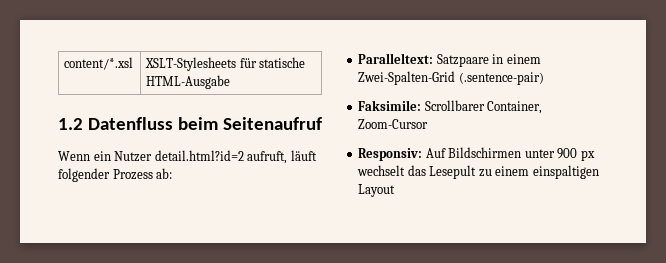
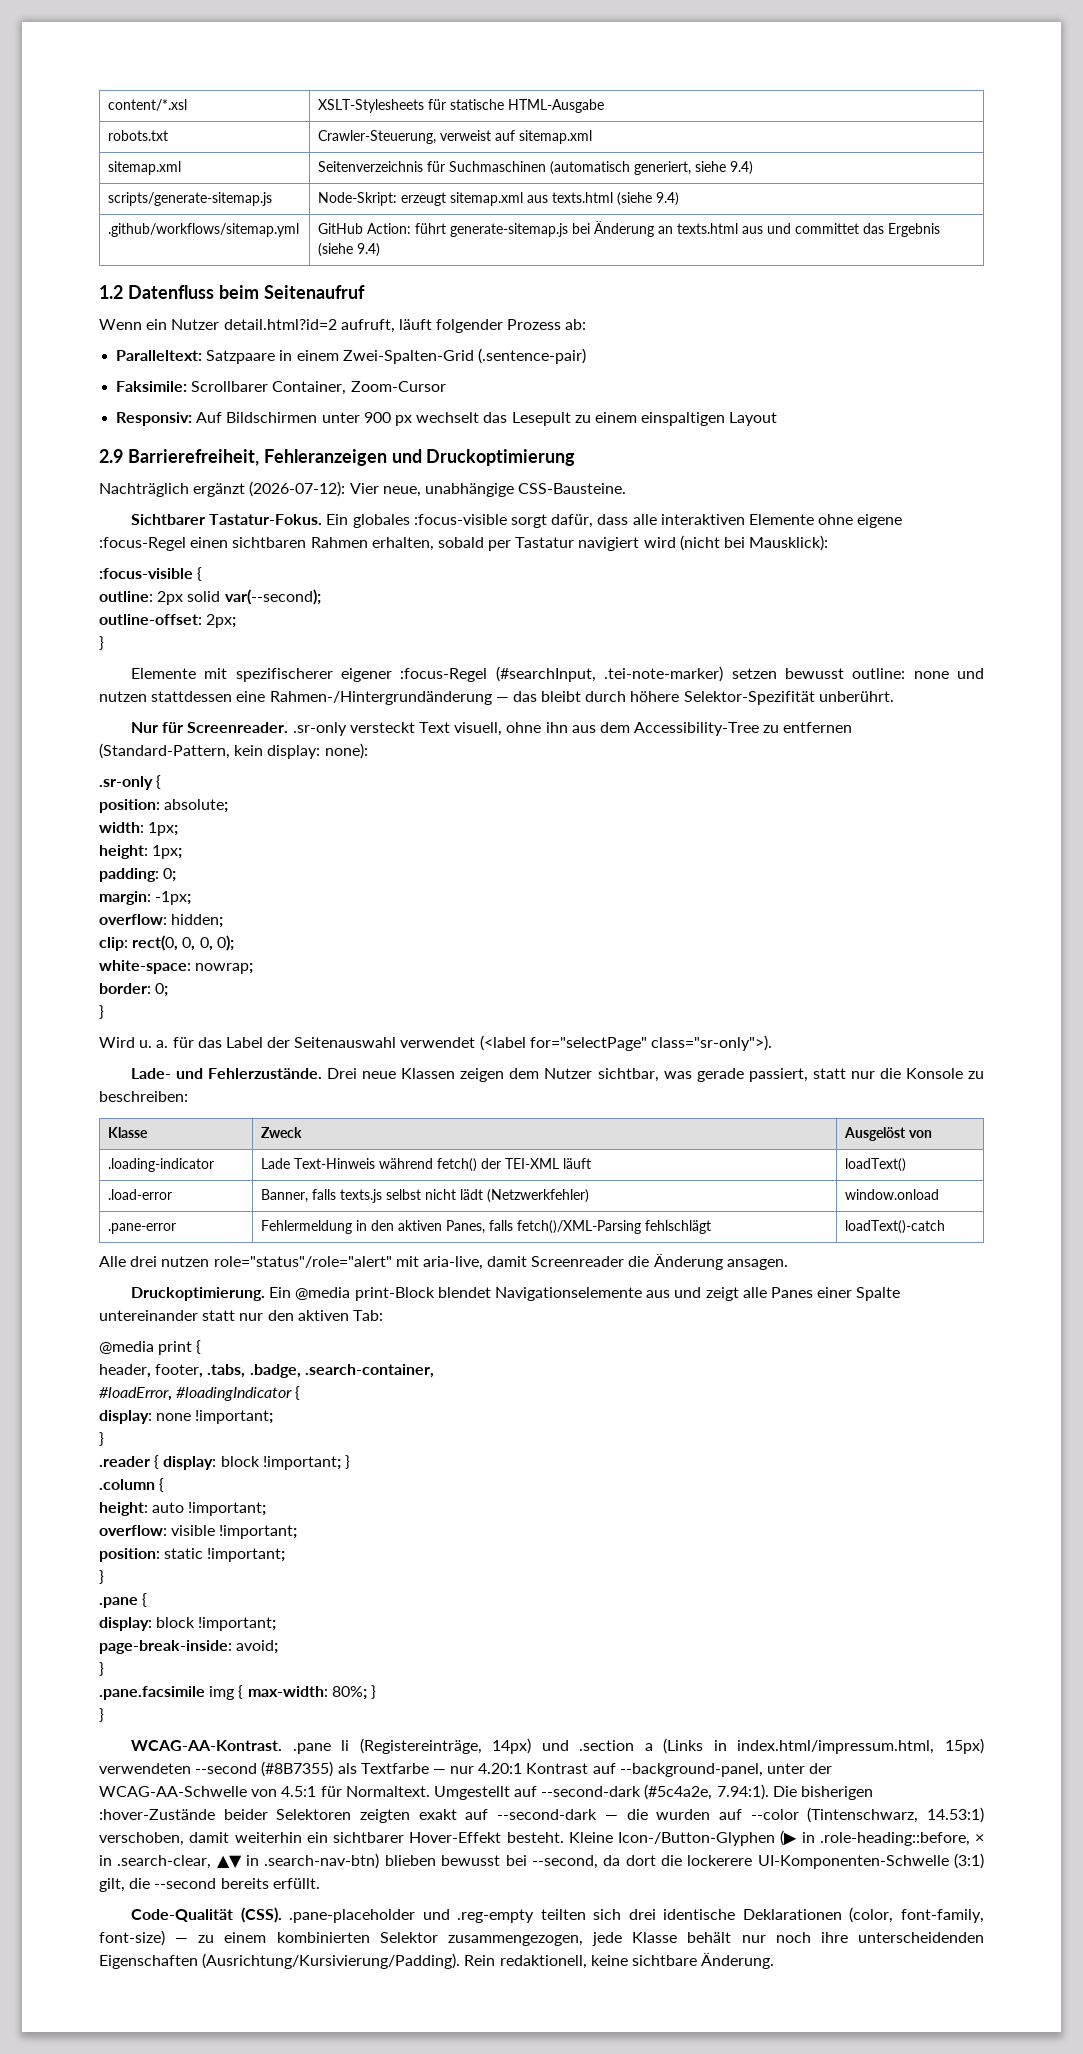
+ robots.txt | Crawler-Steuerung, verweist auf sitemap.xml
+ sitemap.xml | Seitenverzeichnis für Suchmaschinen (automatisch generiert, siehe 9.4)
+ scripts/generate-sitemap.js | Node-Skript: erzeugt sitemap.xml aus texts.html (siehe 9.4)
+ .github/workflows/sitemap.yml | GitHub Action: führt generate-sitemap.js bei Änderung an texts.html aus und committet das Ergebnis (siehe 9.4)
+ 2.9 Barrierefreiheit, Fehleranzeigen und Druckoptimierung
+ Nachträglich ergänzt (2026-07-12): Vier neue, unabhängige CSS-Bausteine.
+ Sichtbarer Tastatur-Fokus. Ein globales :focus-visible sorgt dafür, dass alle interaktiven Elemente ohne eigene :focus-Regel einen sichtbaren Rahmen erhalten, sobald per Tastatur navigiert wird (nicht bei Mausklick):
+ :focus-visible {
+ outline: 2px solid var(--second);
+ outline-offset: 2px;
+ }
+ Elemente mit spezifischerer eigener :focus-Regel (#searchInput, .tei-note-marker) setzen bewusst outline: none und nutzen stattdessen eine Rahmen-/Hintergrundänderung — das bleibt durch höhere Selektor-Spezifität unberührt.
+ Nur für Screenreader. .sr-only versteckt Text visuell, ohne ihn aus dem Accessibility-Tree zu entfernen (Standard-Pattern, kein display: none):
+ .sr-only {
+ position: absolute;
+ width: 1px;
+ height: 1px;
+ padding: 0;
+ margin: -1px;
+ overflow: hidden;
+ clip: rect(0, 0, 0, 0);
+ white-space: nowrap;
+ border: 0;
+ }
+ Wird u. a. für das Label der Seitenauswahl verwendet (<label for="selectPage" class="sr-only">).
+ Lade- und Fehlerzustände. Drei neue Klassen zeigen dem Nutzer sichtbar, was gerade passiert, statt nur die Konsole zu beschreiben:
+ Klasse | Zweck | Ausgelöst von
+ .loading-indicator | Lade Text-Hinweis während fetch() der TEI-XML läuft | loadText()
+ .load-error | Banner, falls texts.js selbst nicht lädt (Netzwerkfehler) | window.onload
+ .pane-error | Fehlermeldung in den aktiven Panes, falls fetch()/XML-Parsing fehlschlägt | loadText()-catch
+ Alle drei nutzen role="status"/role="alert" mit aria-live, damit Screenreader die Änderung ansagen.
+ Druckoptimierung. Ein @media print-Block blendet Navigationselemente aus und zeigt alle Panes einer Spalte untereinander statt nur den aktiven Tab:
+ @media print {
+ header, footer, .tabs, .badge, .search-container,
+ #loadError, #loadingIndicator {
+ display: none !important;
+ }
+ .reader { display: block !important; }
+ .column {
+ height: auto !important;
+ overflow: visible !important;
+ position: static !important;
+ }
+ .pane {
+ display: block !important;
+ page-break-inside: avoid;
+ }
+ .pane.facsimile img { max-width: 80%; }
+ }
+ WCAG-AA-Kontrast. .pane li (Registereinträge, 14px) und .section a (Links in index.html/impressum.html, 15px) verwendeten --second (#8B7355) als Textfarbe — nur 4.20:1 Kontrast auf --background-panel, unter der WCAG-AA-Schwelle von 4.5:1 für Normaltext. Umgestellt auf --second-dark (#5c4a2e, 7.94:1). Die bisherigen :hover-Zustände beider Selektoren zeigten exakt auf --second-dark — die wurden auf --color (Tintenschwarz, 14.53:1) verschoben, damit weiterhin ein sichtbarer Hover-Effekt besteht. Kleine Icon-/Button-Glyphen (▶ in .role-heading::before, × in .search-clear, ▲▼ in .search-nav-btn) blieben bewusst bei --second, da dort die lockerere UI-Komponenten-Schwelle (3:1) gilt, die --second bereits erfüllt.
+ Code-Qualität (CSS). .pane-placeholder und .reg-empty teilten sich drei identische Deklarationen (color, font-family, font-size) — zu einem kombinierten Selektor zusammengezogen, jede Klasse behält nur noch ihre unterscheidenden Eigenschaften (Ausrichtung/Kursivierung/Padding). Rein redaktionell, keine sichtbare Änderung.

